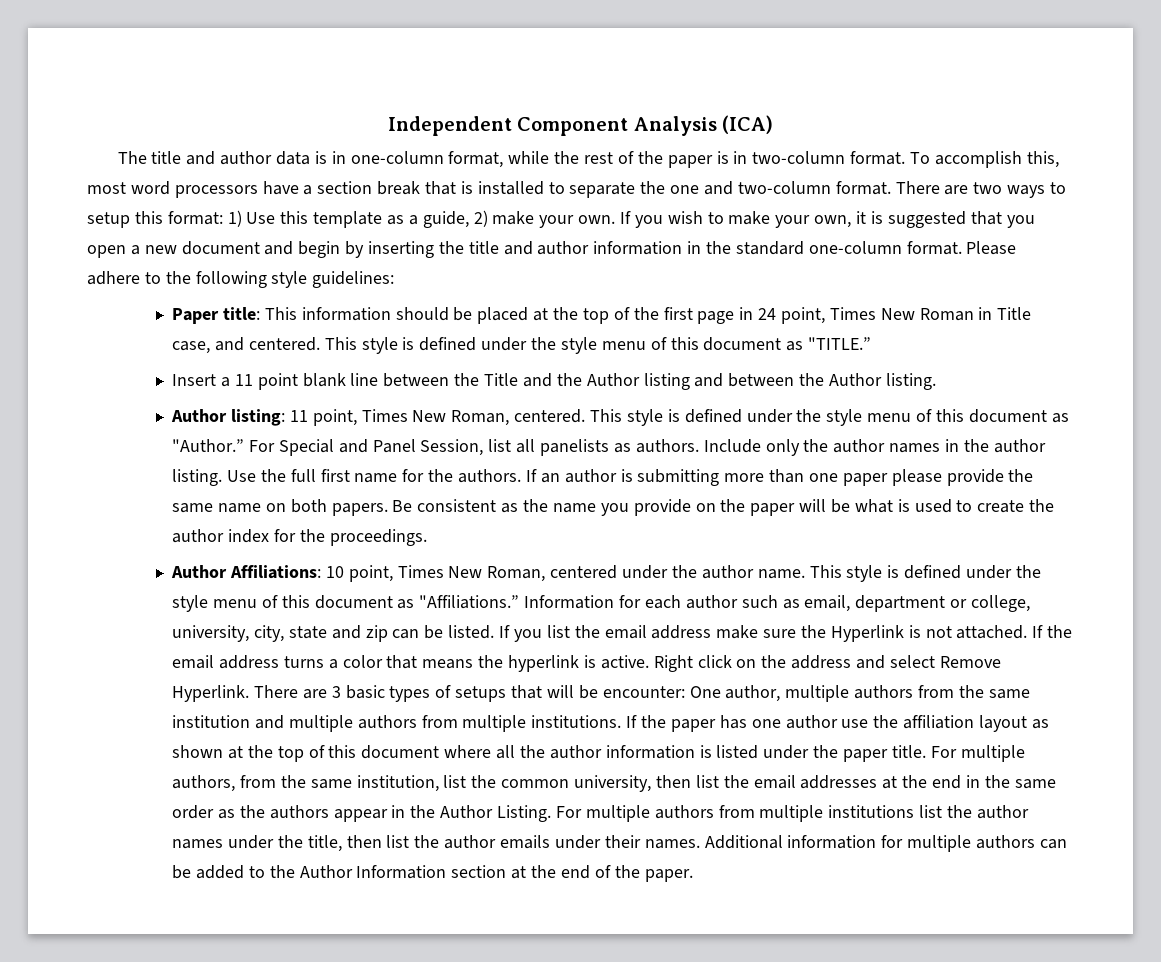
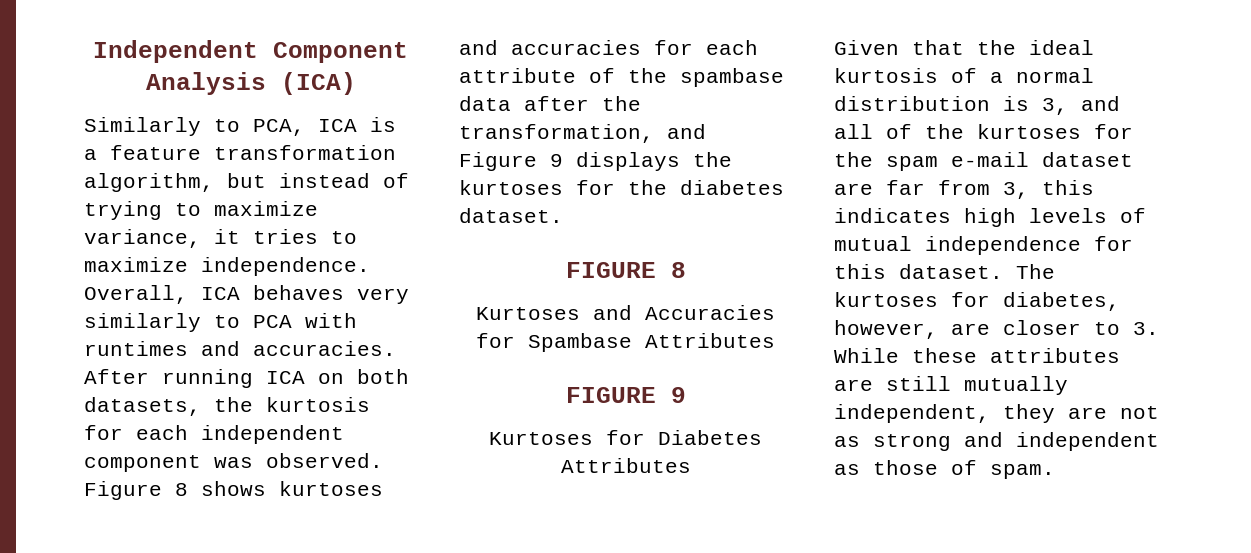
- The title and author data is in one-column format, while the rest of the paper is in two-column format. To accomplish this, most word processors have a section break that is installed to separate the one and two-column format. There are two ways to setup this format: 1) Use this template as a guide, 2) make your own. If you wish to make your own, it is suggested that you open a new document and begin by inserting the title and author information in the standard one-column format. Please adhere to the following style guidelines:
- Paper title: This information should be placed at the top of the first page in 24 point, Times New Roman in Title case, and centered. This style is defined under the style menu of this document as "TITLE.”
- Insert a 11 point blank line between the Title and the Author listing and between the Author listing.
- Author listing: 11 point, Times New Roman, centered. This style is defined under the style menu of this document as "Author.” For Special and Panel Session, list all panelists as authors. Include only the author names in the author listing. Use the full first name for the authors. If an author is submitting more than one paper please provide the same name on both papers. Be consistent as the name you provide on the paper will be what is used to create the author index for the proceedings.
- Author Affiliations: 10 point, Times New Roman, centered under the author name. This style is defined under the style menu of this document as "Affiliations.” Information for each author such as email, department or college, university, city, state and zip can be listed. If you list the email address make sure the Hyperlink is not attached. If the email address turns a color that means the hyperlink is active. Right click on the address and select Remove Hyperlink. There are 3 basic types of setups that will be encounter: One author, multiple authors from the same institution and multiple authors from multiple institutions. If the paper has one author use the affiliation layout as shown at the top of this document where all the author information is listed under the paper title. For multiple authors, from the same institution, list the common university, then list the email addresses at the end in the same order as the authors appear in the Author Listing. For multiple authors from multiple institutions list the author names under the title, then list the author emails under their names. Additional information for multiple authors can be added to the Author Information section at the end of the paper.
+ Similarly to PCA, ICA is a feature transformation algorithm, but instead of trying to maximize variance, it tries to maximize independence. Overall, ICA behaves very similarly to PCA with runtimes and accuracies. After running ICA on both datasets, the kurtosis for each independent component was observed. Figure 8 shows kurtoses and accuracies for each attribute of the spambase data after the transformation, and Figure 9 displays the kurtoses for the diabetes dataset.
+ FIGURE 8
+ Kurtoses and Accuracies for Spambase Attributes
+ FIGURE 9
+ Kurtoses for Diabetes Attributes
+ Given that the ideal kurtosis of a normal distribution is 3, and all of the kurtoses for the spam e-mail dataset are far from 3, this indicates high levels of mutual independence for this dataset. The kurtoses for diabetes, however, are closer to 3. While these attributes are still mutually independent, they are not as strong and independent as those of spam.

